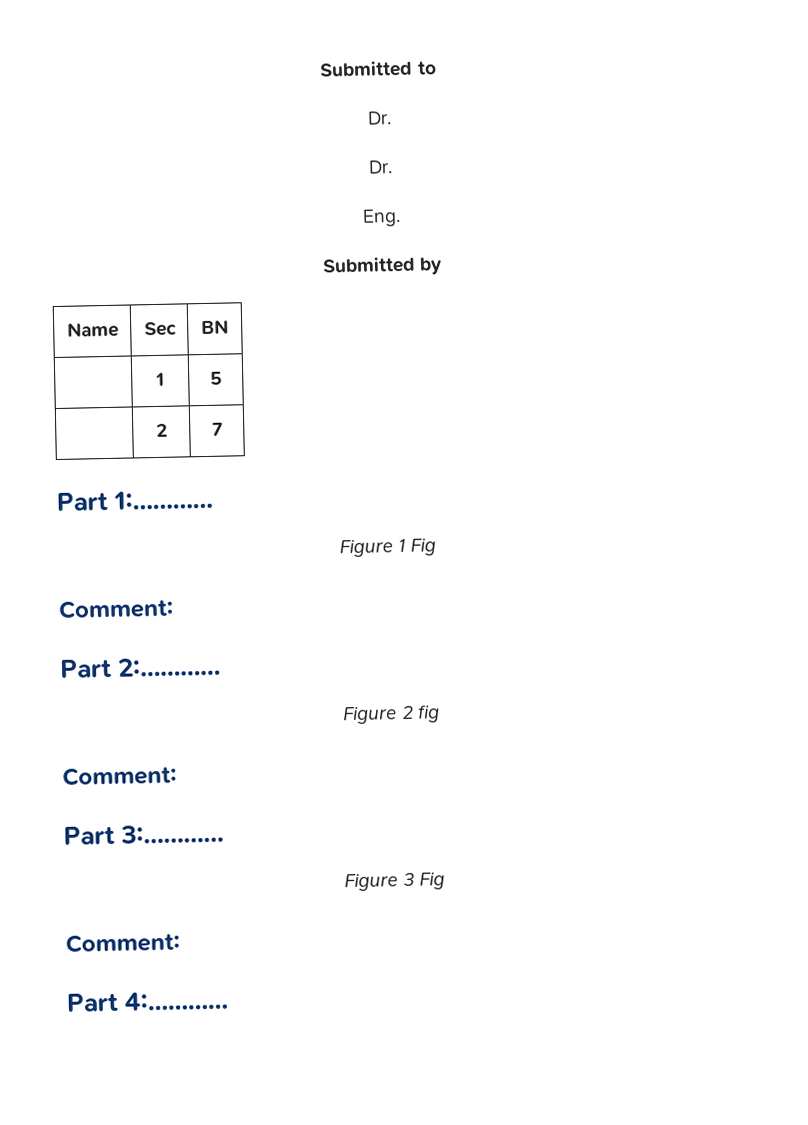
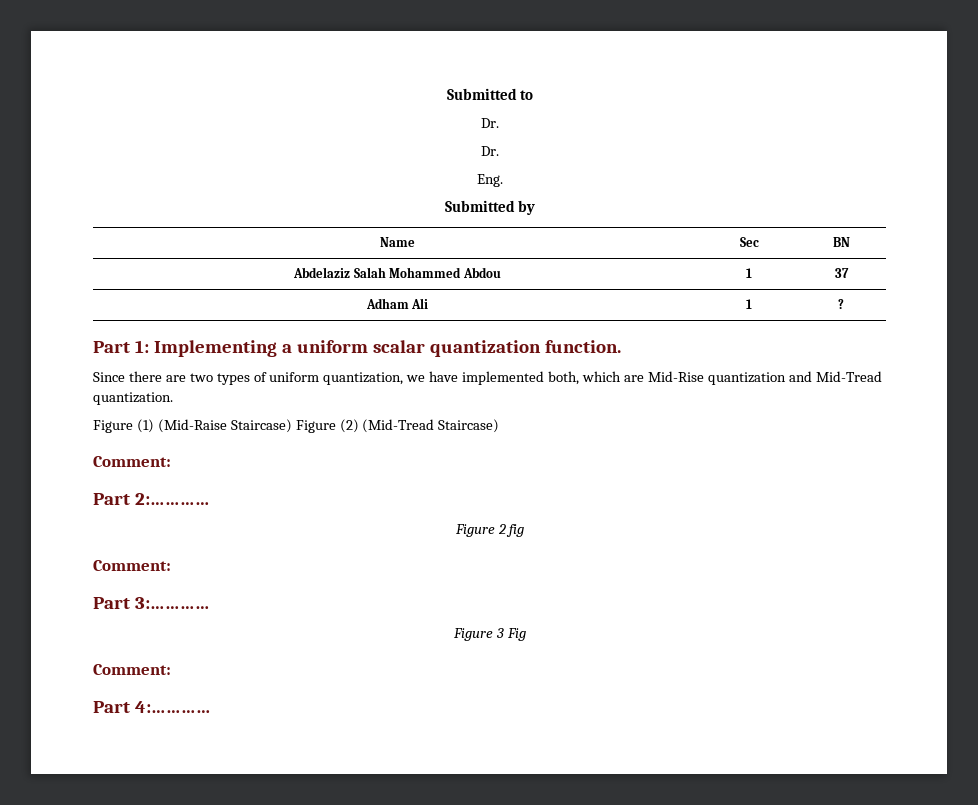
- | 1 | 5
- | 2 | 7
- Part 1:…………
- Figure 1 Fig
+ Abdelaziz Salah Mohammed Abdou | 1 | 37
+ Adham Ali | 1 | ?
+ Part 1: Implementing a uniform scalar quantization function.
+ Since there are two types of uniform quantization, we have implemented both, which are Mid-Rise quantization and Mid-Tread quantization.
+ Figure (1) (Mid-Raise Staircase) Figure (2) (Mid-Tread Staircase)

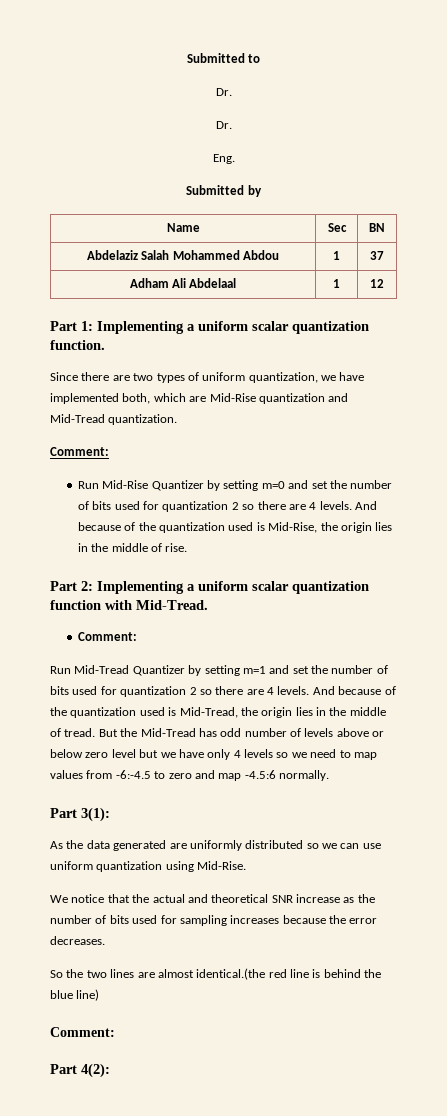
- Adham Ali | 1 | ?
+ Adham Ali Abdelaal | 1 | 12
  Since there are two types of uniform quantization, we have implemented both, which are Mid-Rise quantization and Mid-Tread quantization.
- Figure (1) (Mid-Raise Staircase) Figure (2) (Mid-Tread Staircase)
  Comment:
- Part 2:…………
- Figure 2 fig
+ Run Mid-Rise Quantizer by setting m=0 and set the number of bits used for quantization 2 so there are 4 levels. And because of the quantization used is Mid-Rise, the origin lies in the middle of rise.
+ Part 2: Implementing a uniform scalar quantization function with Mid-Tread.
  Comment:
- Part 3:…………
- Figure 3 Fig
+ Run Mid-Tread Quantizer by setting m=1 and set the number of bits used for quantization 2 so there are 4 levels. And because of the quantization used is Mid-Tread, the origin lies in the middle of tread. But the Mid-Tread has odd number of levels above or below zero level but we have only 4 levels so we need to map values from -6:-4.5 to zero and map -4.5:6 normally.
+ Part 3(1):
+ As the data generated are uniformly distributed so we can use uniform quantization using Mid-Rise.
+ We notice that the actual and theoretical SNR increase as the number of bits used for sampling increases because the error decreases.
+ So the two lines are almost identical.(the red line is behind the blue line)
  Comment:
- Part 4:…………
+ Part 4(2):

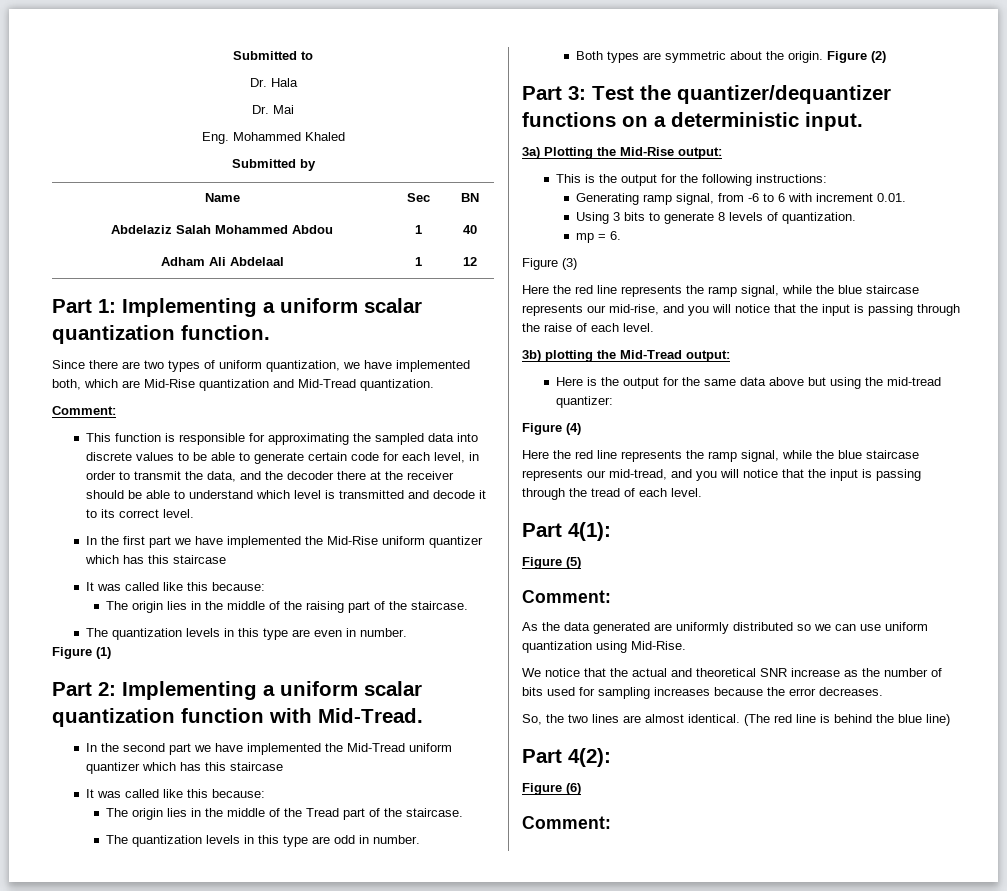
  Submitted to
- Dr.
- Dr.
+ Dr. Hala
+ Dr. Mai
- Eng.
+ Eng. Mohammed Khaled
- Abdelaziz Salah Mohammed Abdou | 1 | 37
+ Abdelaziz Salah Mohammed Abdou | 1 | 40
- Run Mid-Rise Quantizer by setting m=0 and set the number of bits used for quantization 2 so there are 4 levels. And because of the quantization used is Mid-Rise, the origin lies in the middle of rise.
+ This function is responsible for approximating the sampled data into discrete values to be able to generate certain code for each level, in order to transmit the data, and the decoder there at the receiver should be able to understand which level is transmitted and decode it to its correct level.
+ In the first part we have implemented the Mid-Rise uniform quantizer which has this staircase
+ It was called like this because:
+ The origin lies in the middle of the raising part of the staircase.
+ The quantization levels in this type are even in number.
+ Figure (1)
  Part 2: Implementing a uniform scalar quantization function with Mid-Tread.
+ In the second part we have implemented the Mid-Tread uniform quantizer which has this staircase
+ It was called like this because:
+ The origin lies in the middle of the Tread part of the staircase.
+ The quantization levels in this type are odd in number.
+ Both types are symmetric about the origin. Figure (2)
+ Part 3: Test the quantizer/dequantizer functions on a deterministic input.
+ 3a) Plotting the Mid-Rise output:
+ This is the output for the following instructions:
+ Generating ramp signal, from -6 to 6 with increment 0.01.
+ Using 3 bits to generate 8 levels of quantization.
+ mp = 6.
+ Figure (3)
+ Here the red line represents the ramp signal, while the blue staircase represents our mid-rise, and you will notice that the input is passing through the raise of each level.
+ 3b) plotting the Mid-Tread output:
+ Here is the output for the same data above but using the mid-tread quantizer:
+ Figure (4)
+ Here the red line represents the ramp signal, while the blue staircase represents our mid-tread, and you will notice that the input is passing through the tread of each level.
+ Part 4(1):
+ Figure (5)
  Comment:
- Run Mid-Tread Quantizer by setting m=1 and set the number of bits used for quantization 2 so there are 4 levels. And because of the quantization used is Mid-Tread, the origin lies in the middle of tread. But the Mid-Tread has odd number of levels above or below zero level but we have only 4 levels so we need to map values from -6:-4.5 to zero and map -4.5:6 normally.
- Part 3(1):
- So the two lines are almost identical.(the red line is behind the blue line)
- Comment:
+ So, the two lines are almost identical. (The red line is behind the blue line)
+ Figure (6)
+ Comment:

